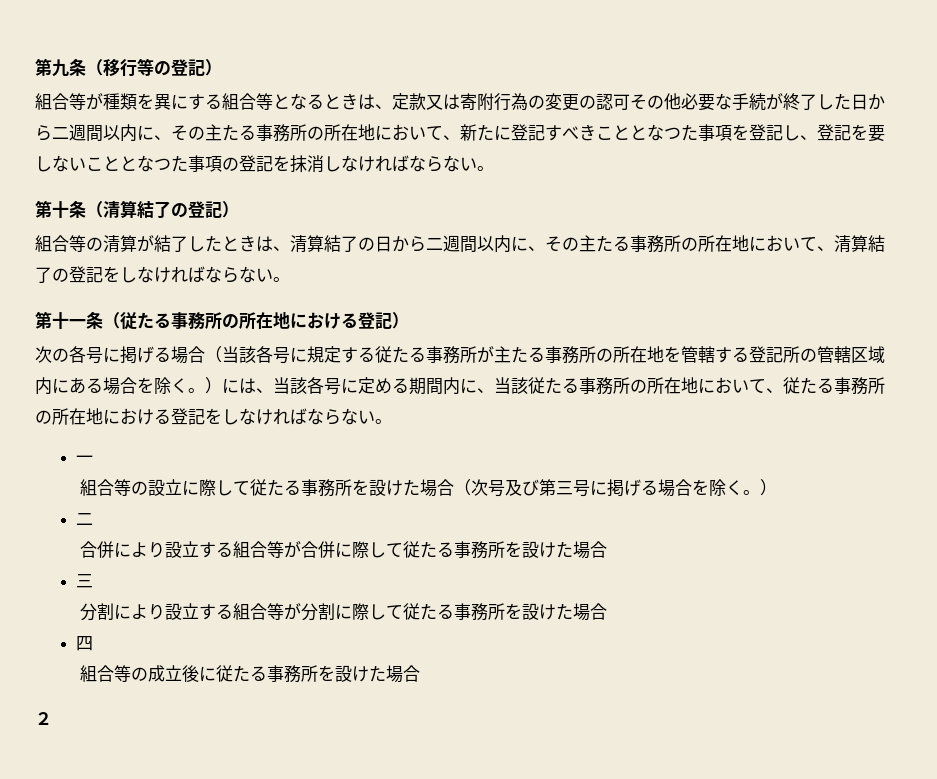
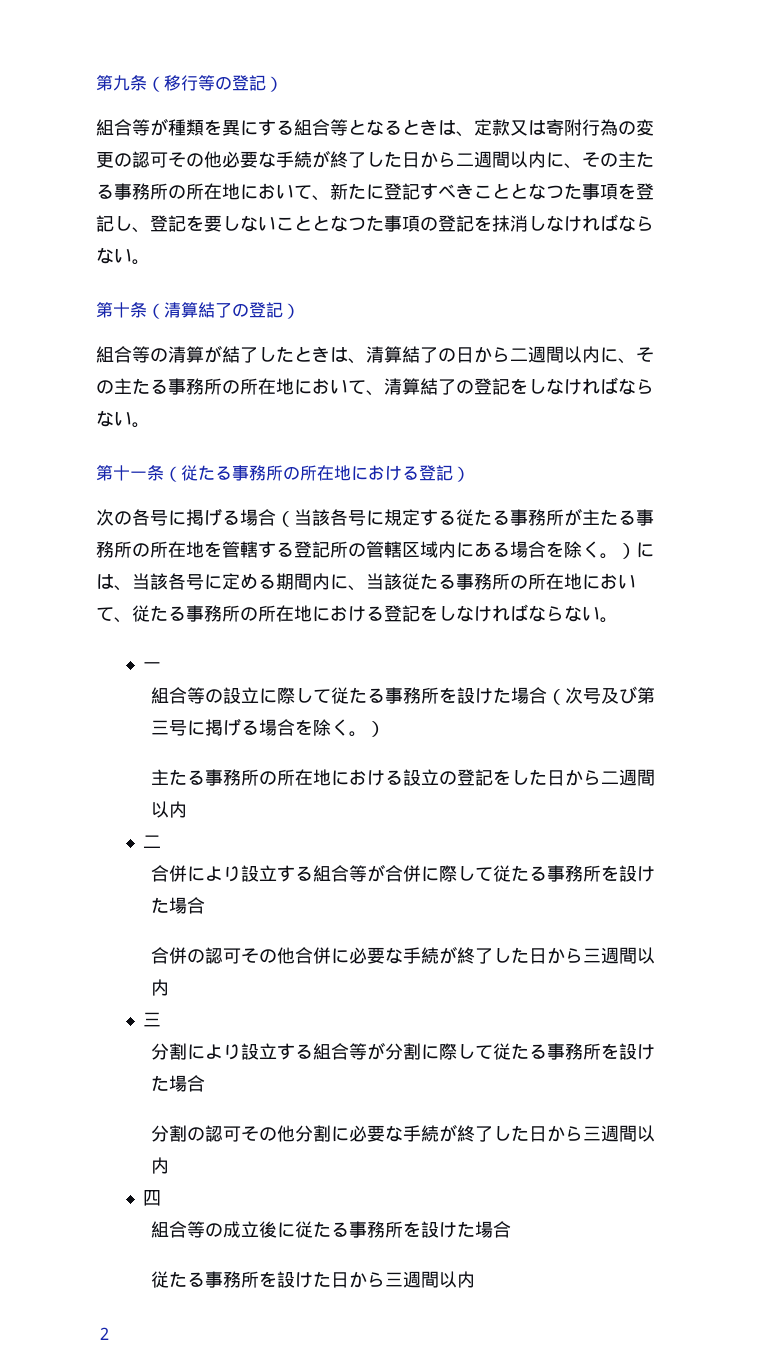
+ 主たる事務所の所在地における設立の登記をした日から二週間以内
+ 合併の認可その他合併に必要な手続が終了した日から三週間以内
+ 分割の認可その他分割に必要な手続が終了した日から三週間以内
+ 従たる事務所を設けた日から三週間以内

